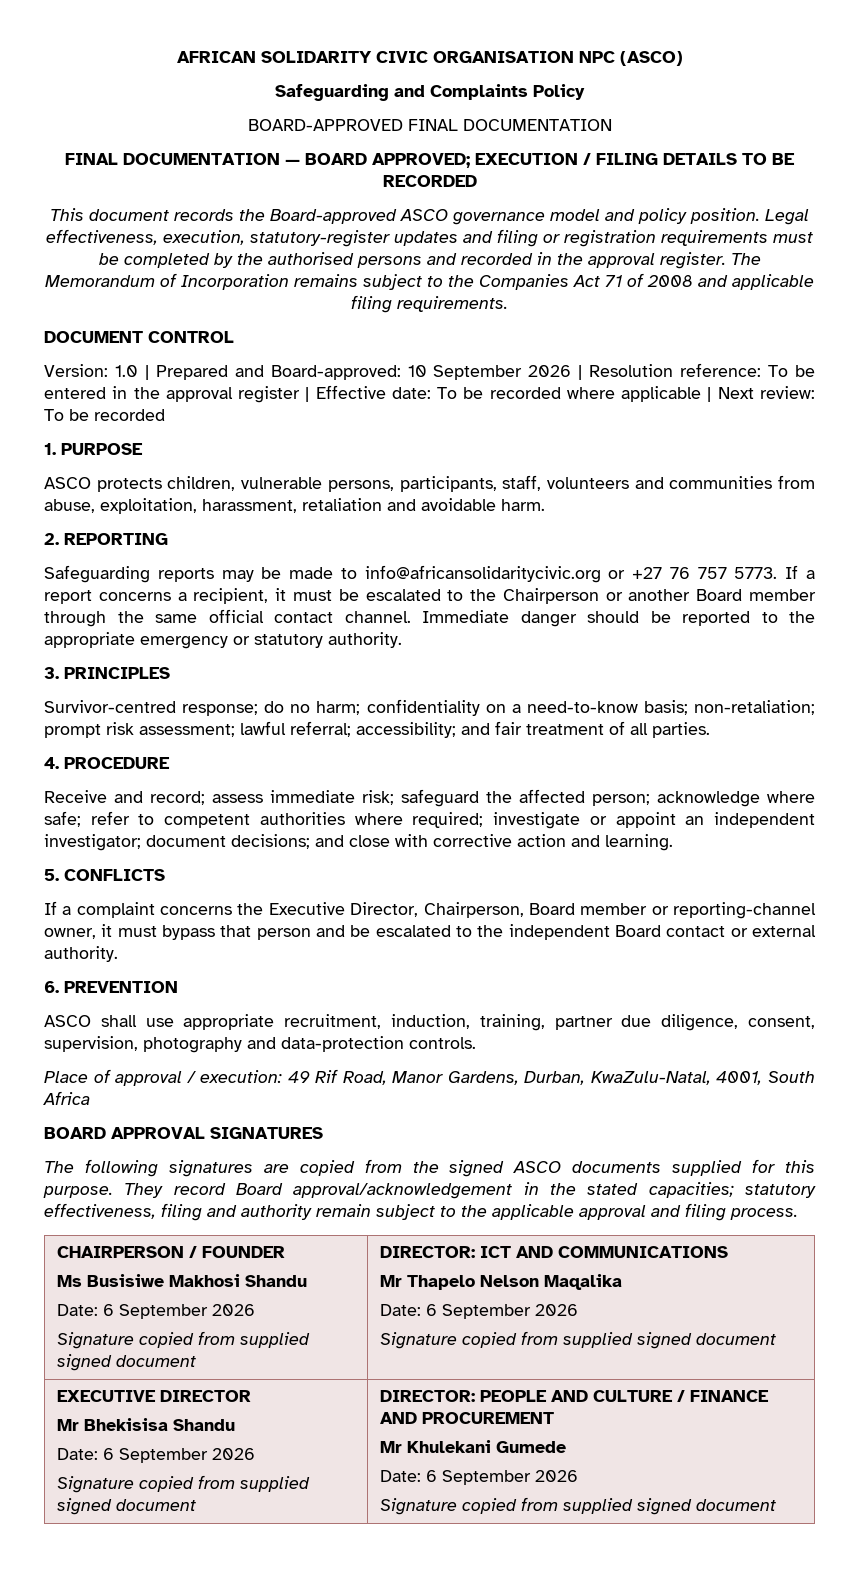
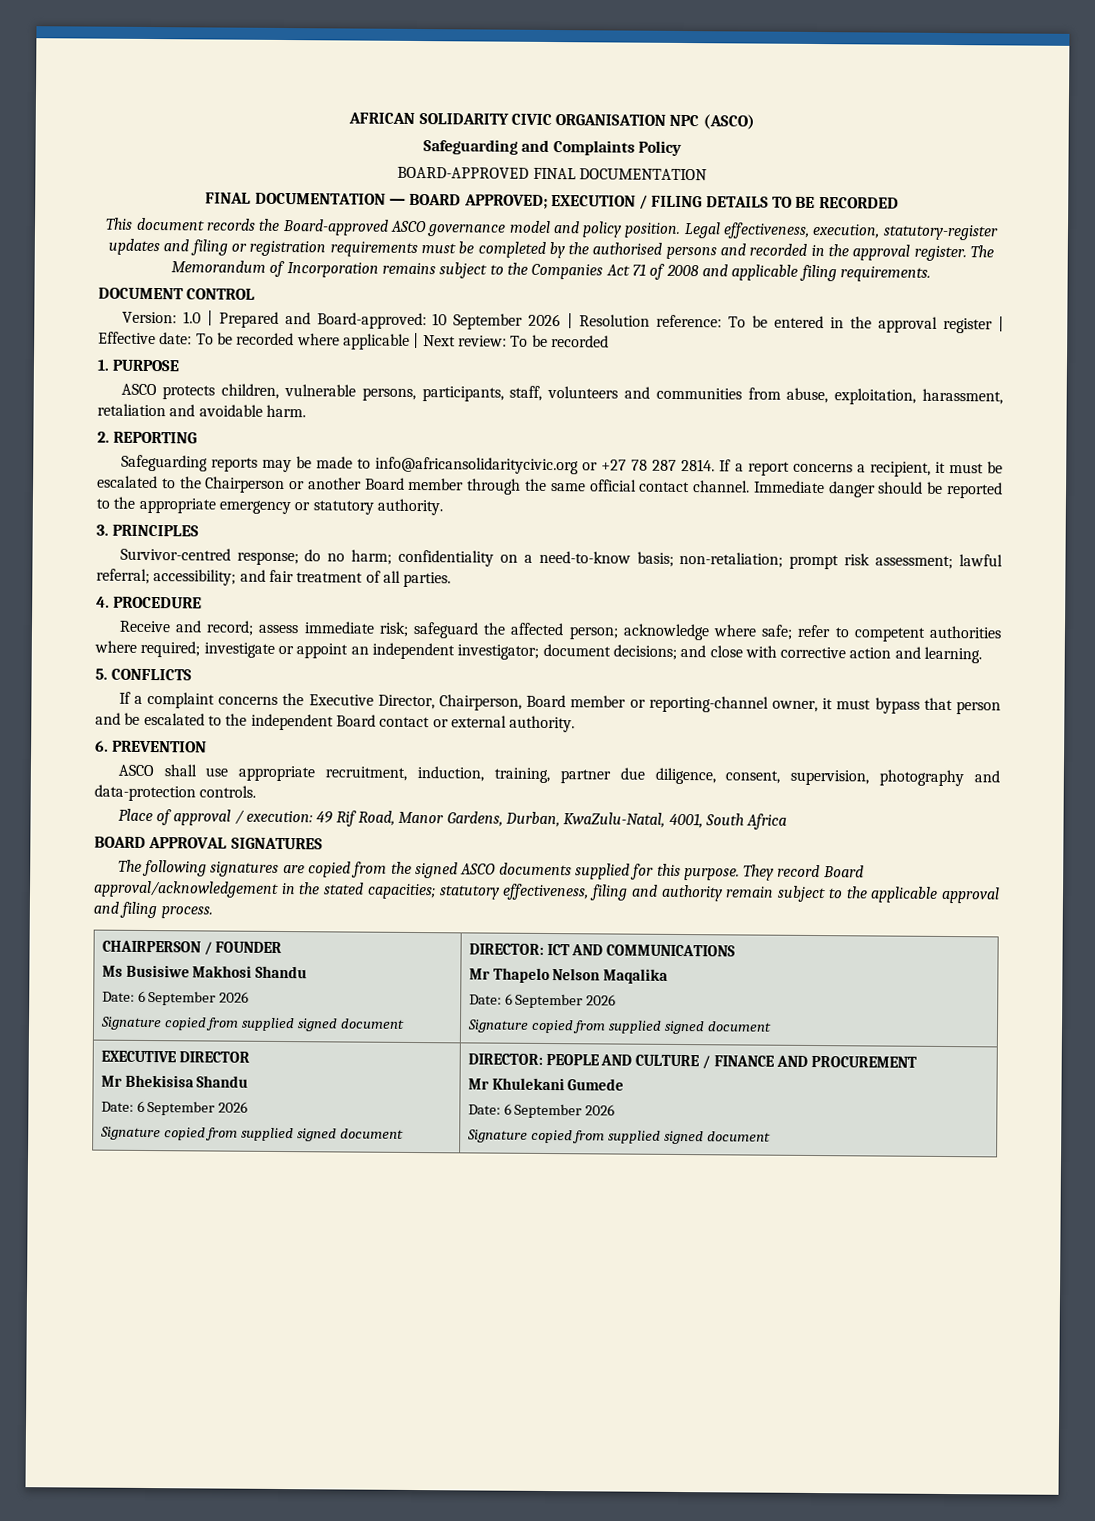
- Safeguarding reports may be made to info@africansolidaritycivic.org or +27 76 757 5773.
+ Safeguarding reports may be made to info@africansolidaritycivic.org or +27 78 287 2814.

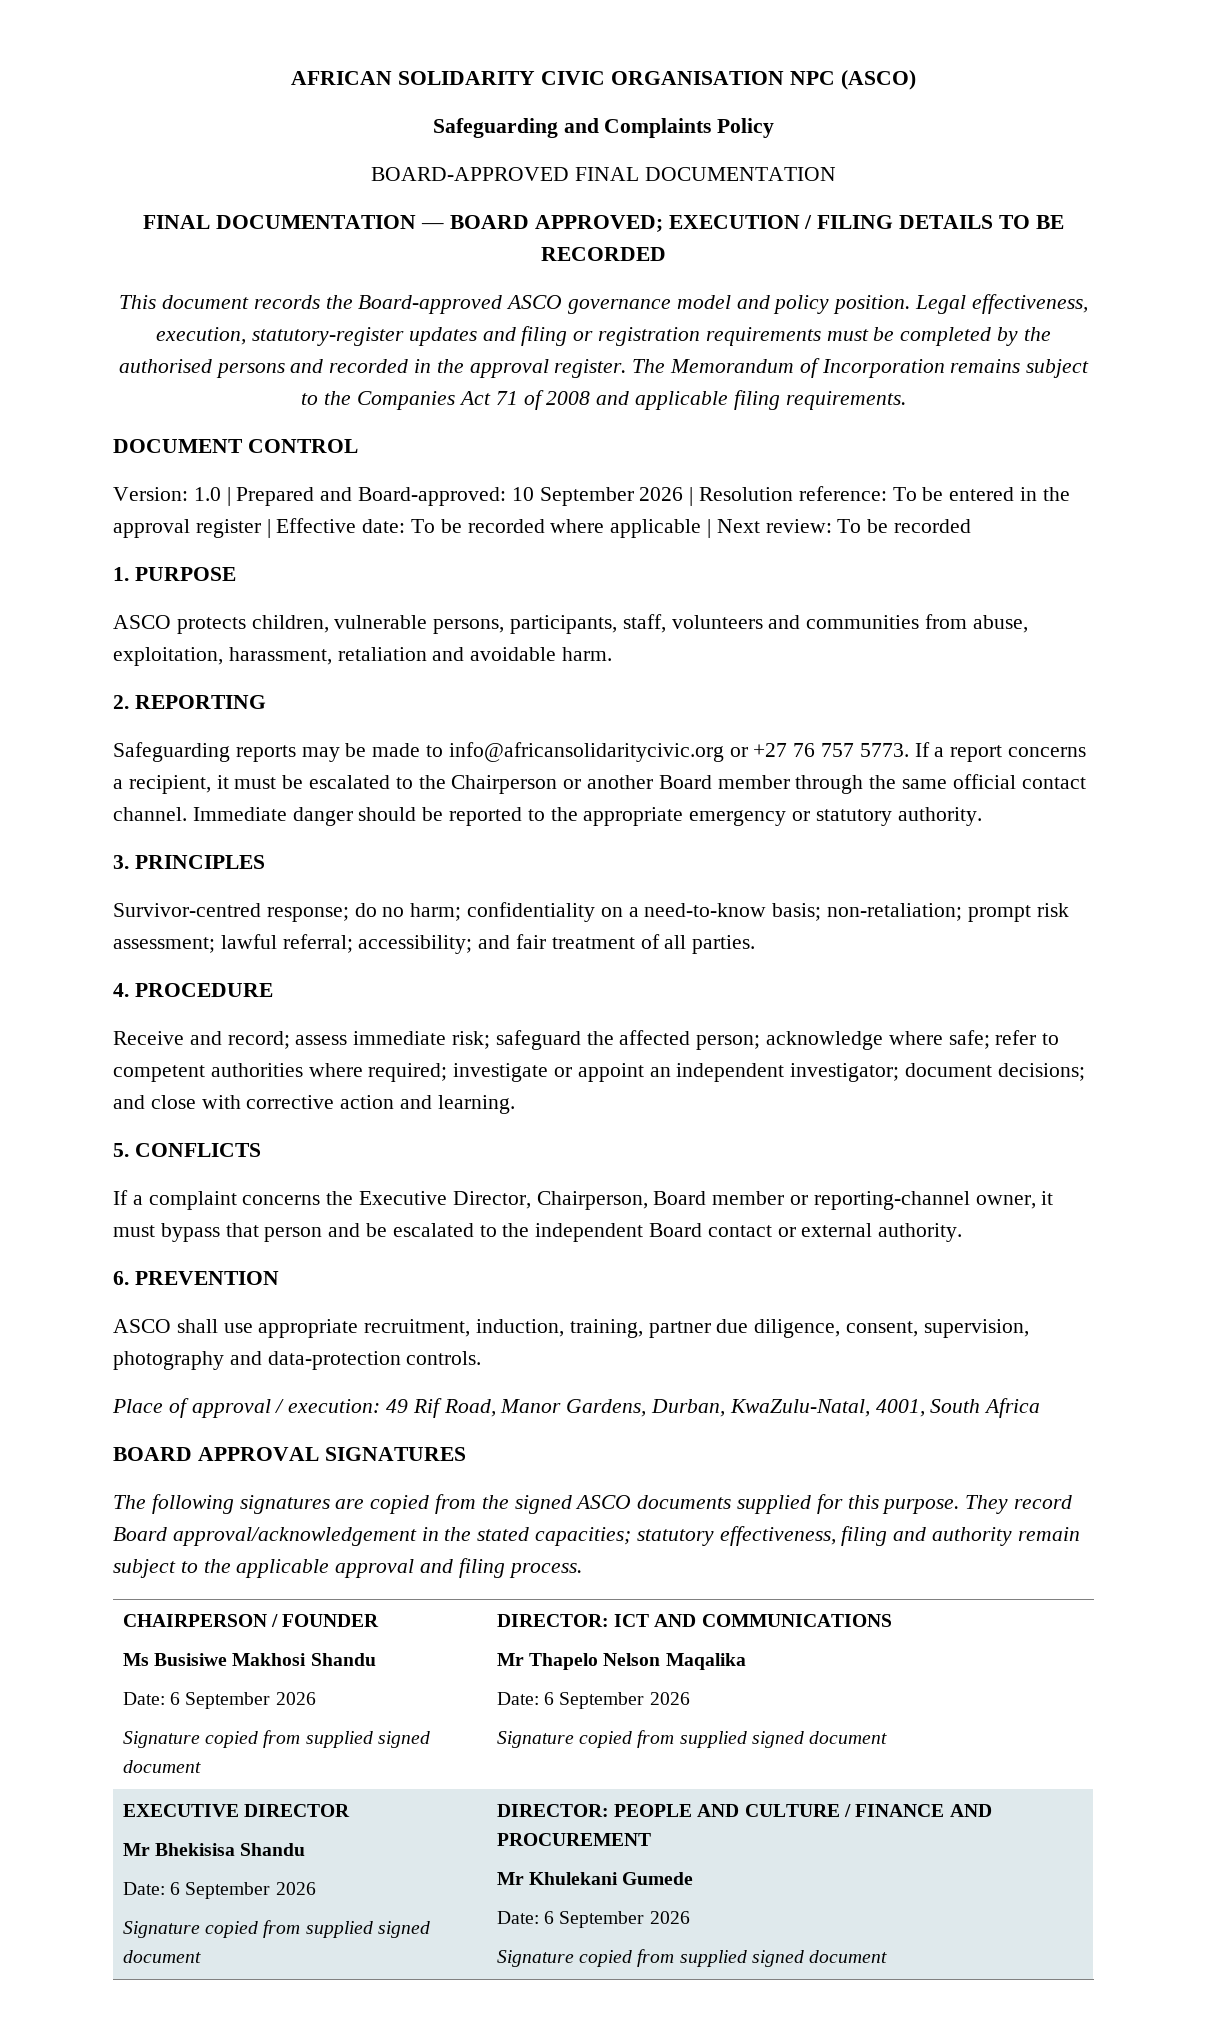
- Safeguarding reports may be made to info@africansolidaritycivic.org or +27 78 287 2814.
+ Safeguarding reports may be made to info@africansolidaritycivic.org or +27 76 757 5773.

